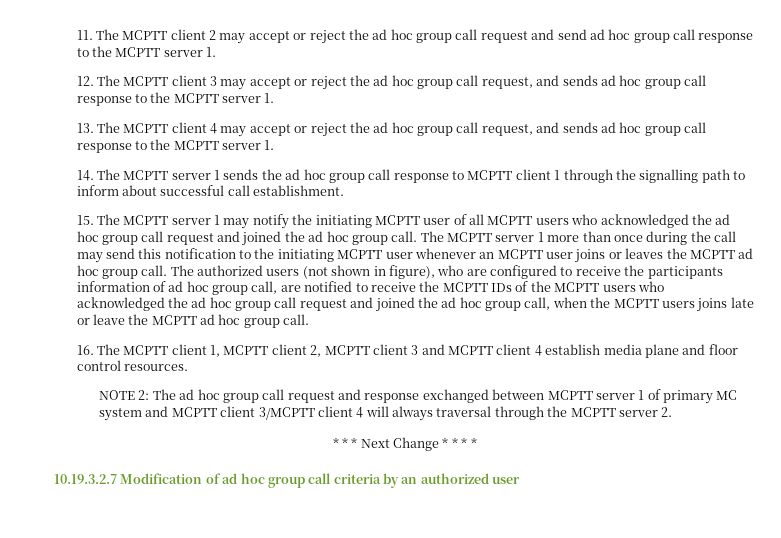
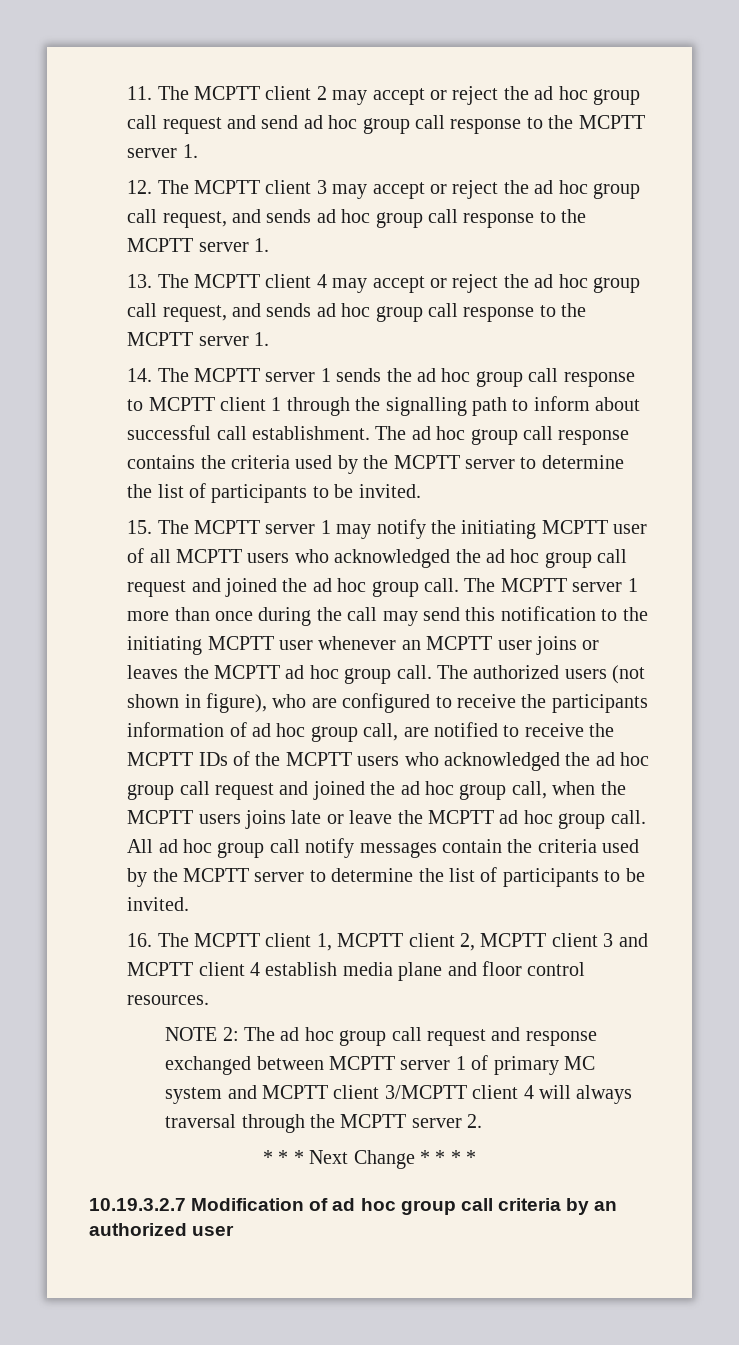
+ The ad hoc group call response contains the criteria used by the MCPTT server to determine the list of participants to be invited.
+ All ad hoc group call notify messages contain the criteria used by the MCPTT server to determine the list of participants to be invited.

